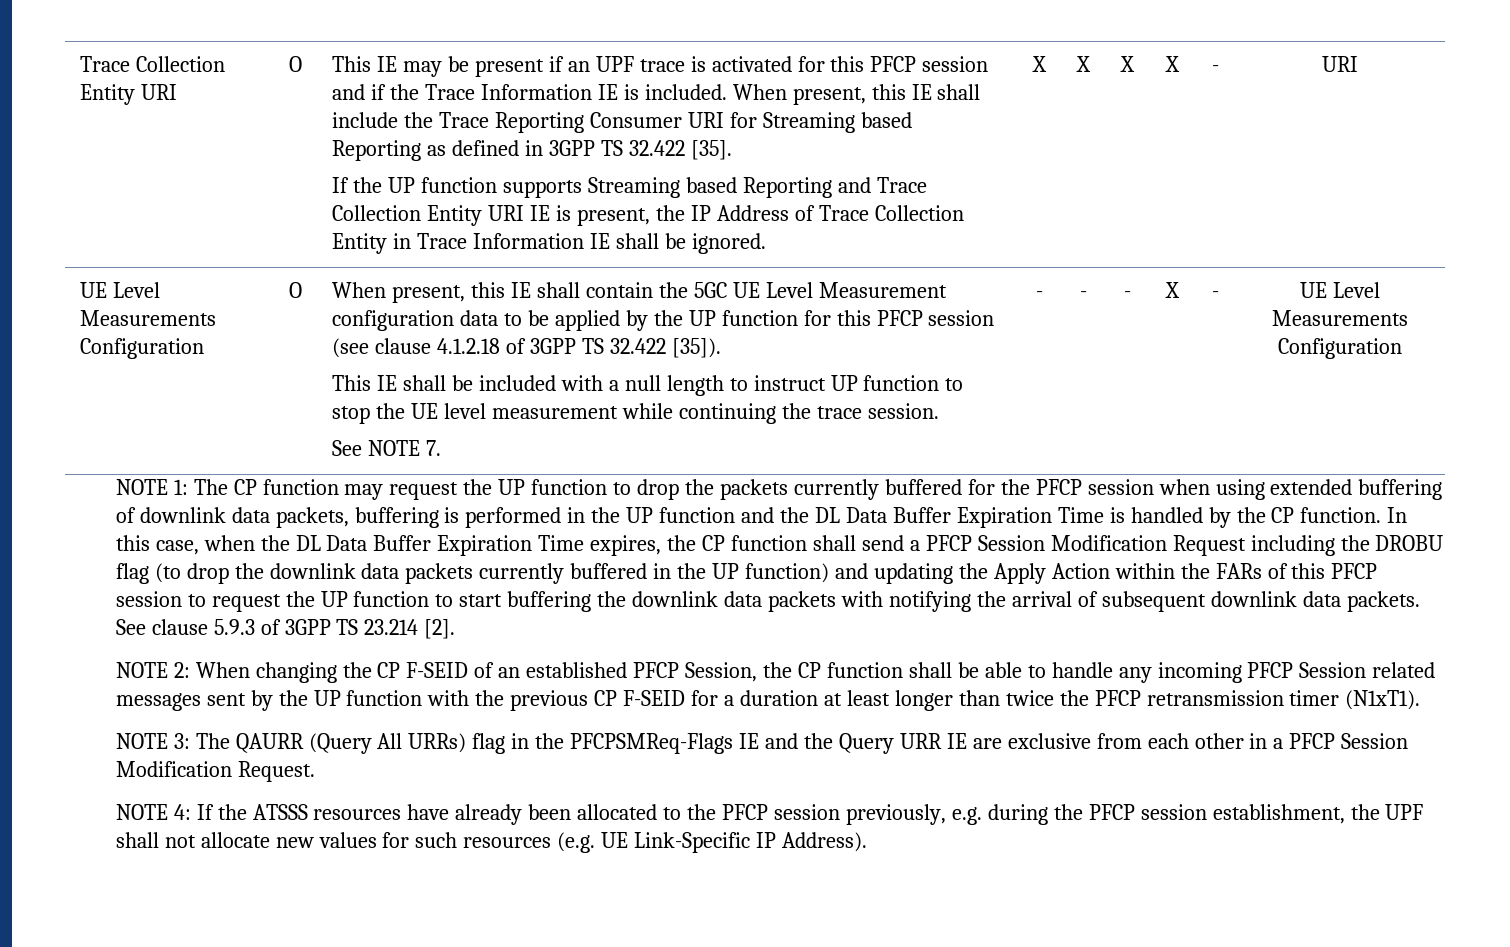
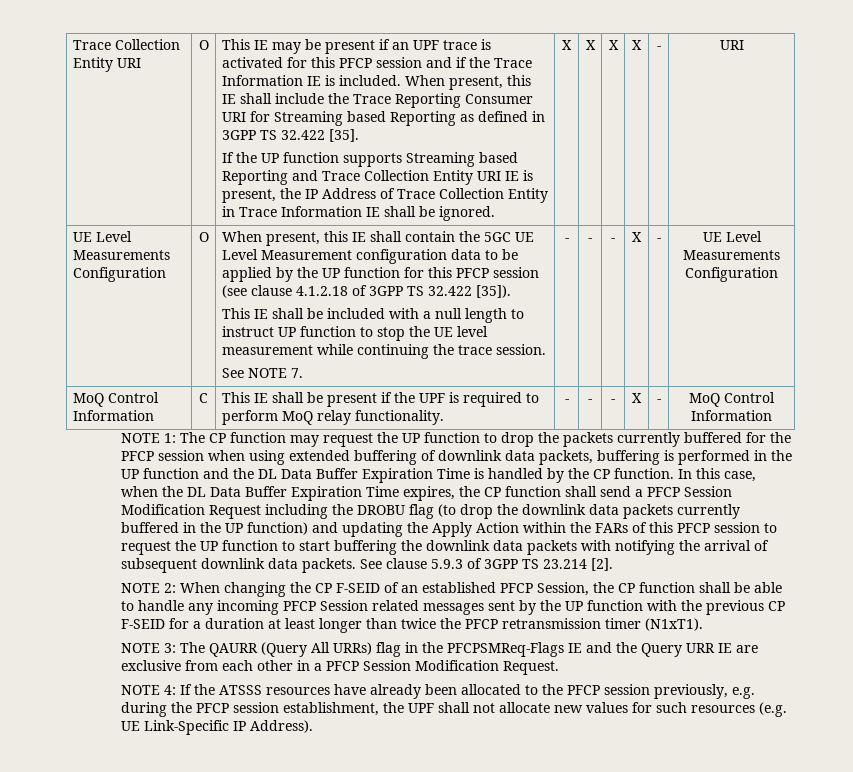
+ MoQ Control Information | C | This IE shall be present if the UPF is required to perform MoQ relay functionality. | - | - | - | X | - | MoQ Control Information

